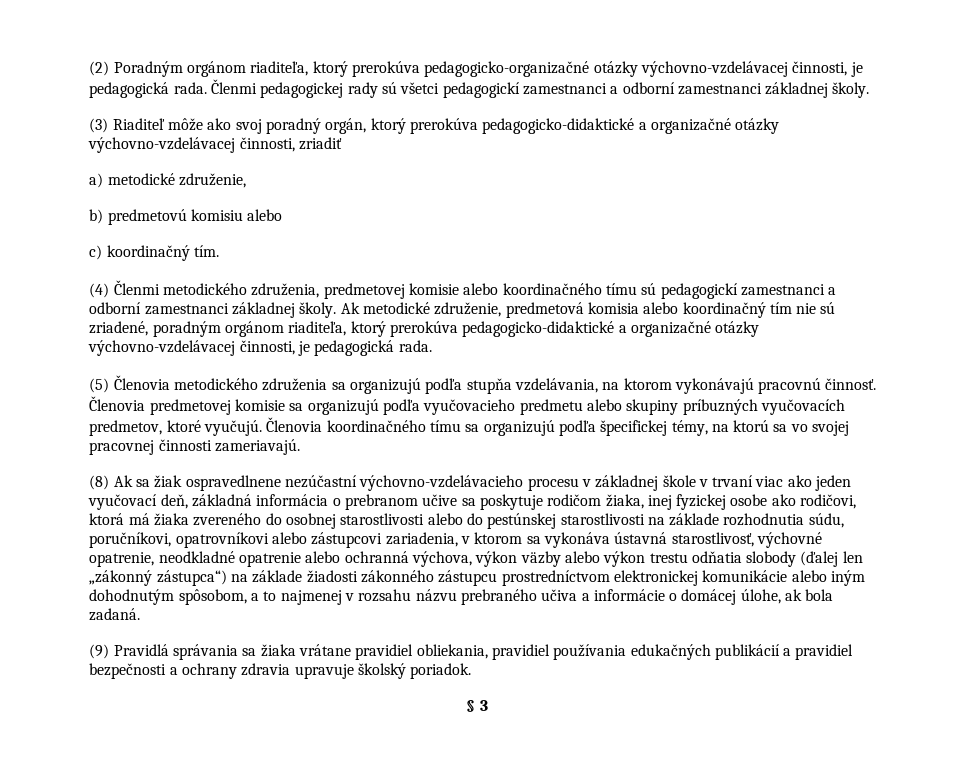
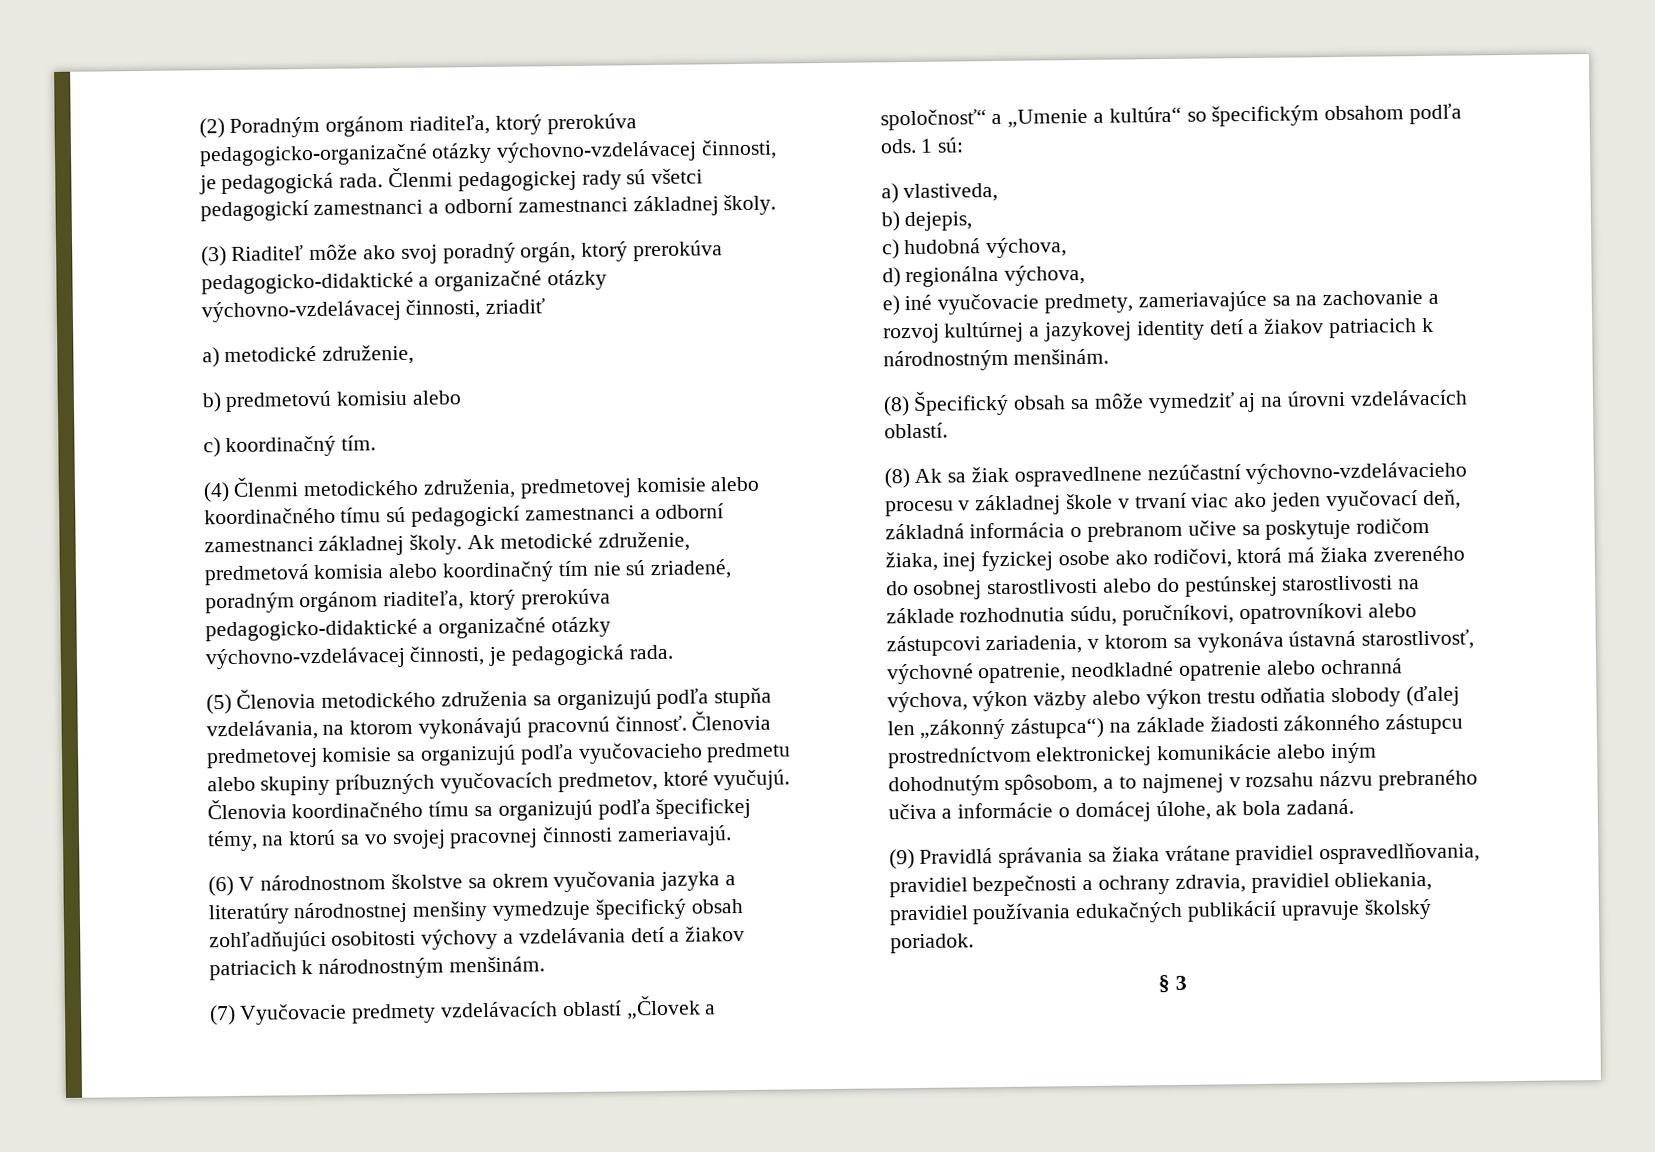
+ (6) V národnostnom školstve sa okrem vyučovania jazyka a literatúry národnostnej menšiny vymedzuje špecifický obsah zohľadňujúci osobitosti výchovy a vzdelávania detí a žiakov patriacich k národnostným menšinám.
+ (7) Vyučovacie predmety vzdelávacích oblastí „Človek a spoločnosť“ a „Umenie a kultúra“ so špecifickým obsahom podľa ods. 1 sú:
+ a) vlastiveda,
+ b) dejepis,
+ c) hudobná výchova,
+ d) regionálna výchova,
+ e) iné vyučovacie predmety, zameriavajúce sa na zachovanie a rozvoj kultúrnej a jazykovej identity detí a žiakov patriacich k národnostným menšinám.
+ (8) Špecifický obsah sa môže vymedziť aj na úrovni vzdelávacích oblastí.
- (9) Pravidlá správania sa žiaka vrátane pravidiel obliekania, pravidiel používania edukačných publikácií a pravidiel bezpečnosti a ochrany zdravia upravuje školský poriadok.
+ (9) Pravidlá správania sa žiaka vrátane pravidiel ospravedlňovania, pravidiel bezpečnosti a ochrany zdravia, pravidiel obliekania, pravidiel používania edukačných publikácií upravuje školský poriadok.

